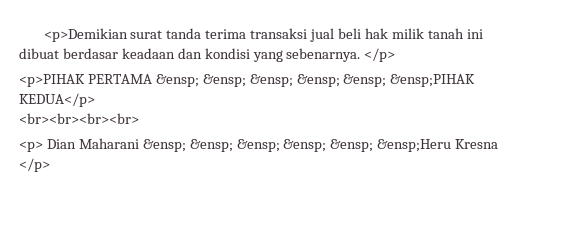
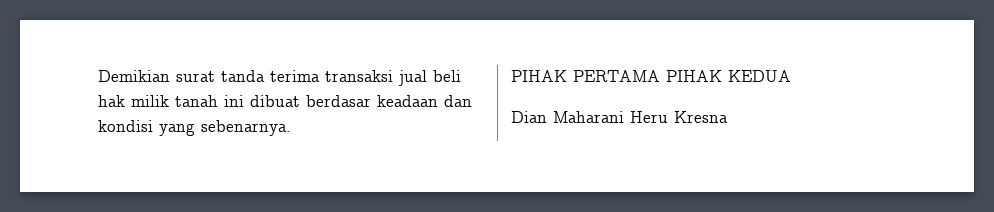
- <p>Demikian surat tanda terima transaksi jual beli hak milik tanah ini dibuat berdasar keadaan dan kondisi yang sebenarnya. </p>
- <p>PIHAK PERTAMA &ensp; &ensp; &ensp; &ensp; &ensp; &ensp;PIHAK KEDUA</p>
- <br><br><br><br>
- <p> Dian Maharani &ensp; &ensp; &ensp; &ensp; &ensp; &ensp;Heru Kresna </p>
+ Demikian surat tanda terima transaksi jual beli hak milik tanah ini dibuat berdasar keadaan dan kondisi yang sebenarnya.
+ PIHAK PERTAMA PIHAK KEDUA
+ Dian Maharani Heru Kresna

